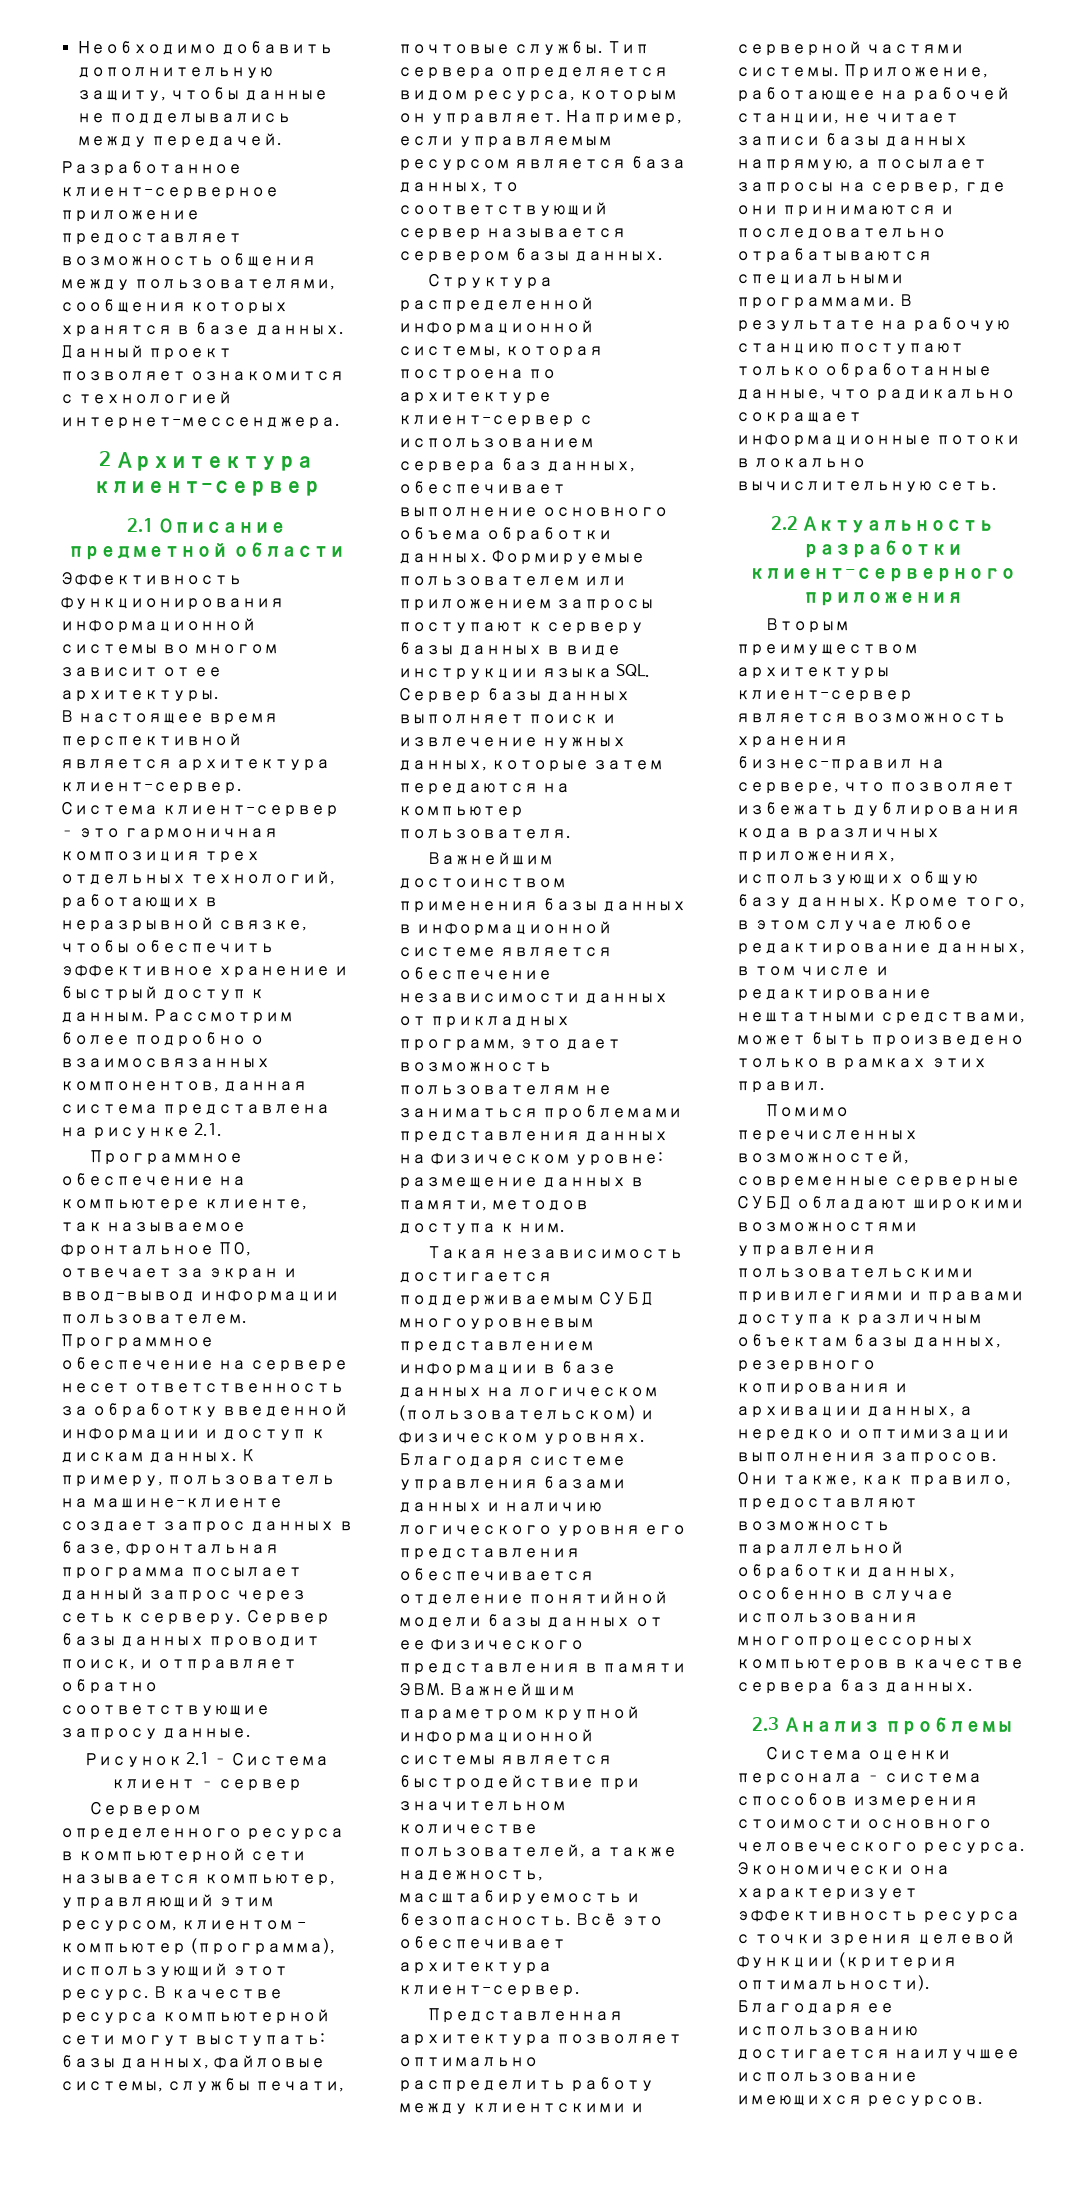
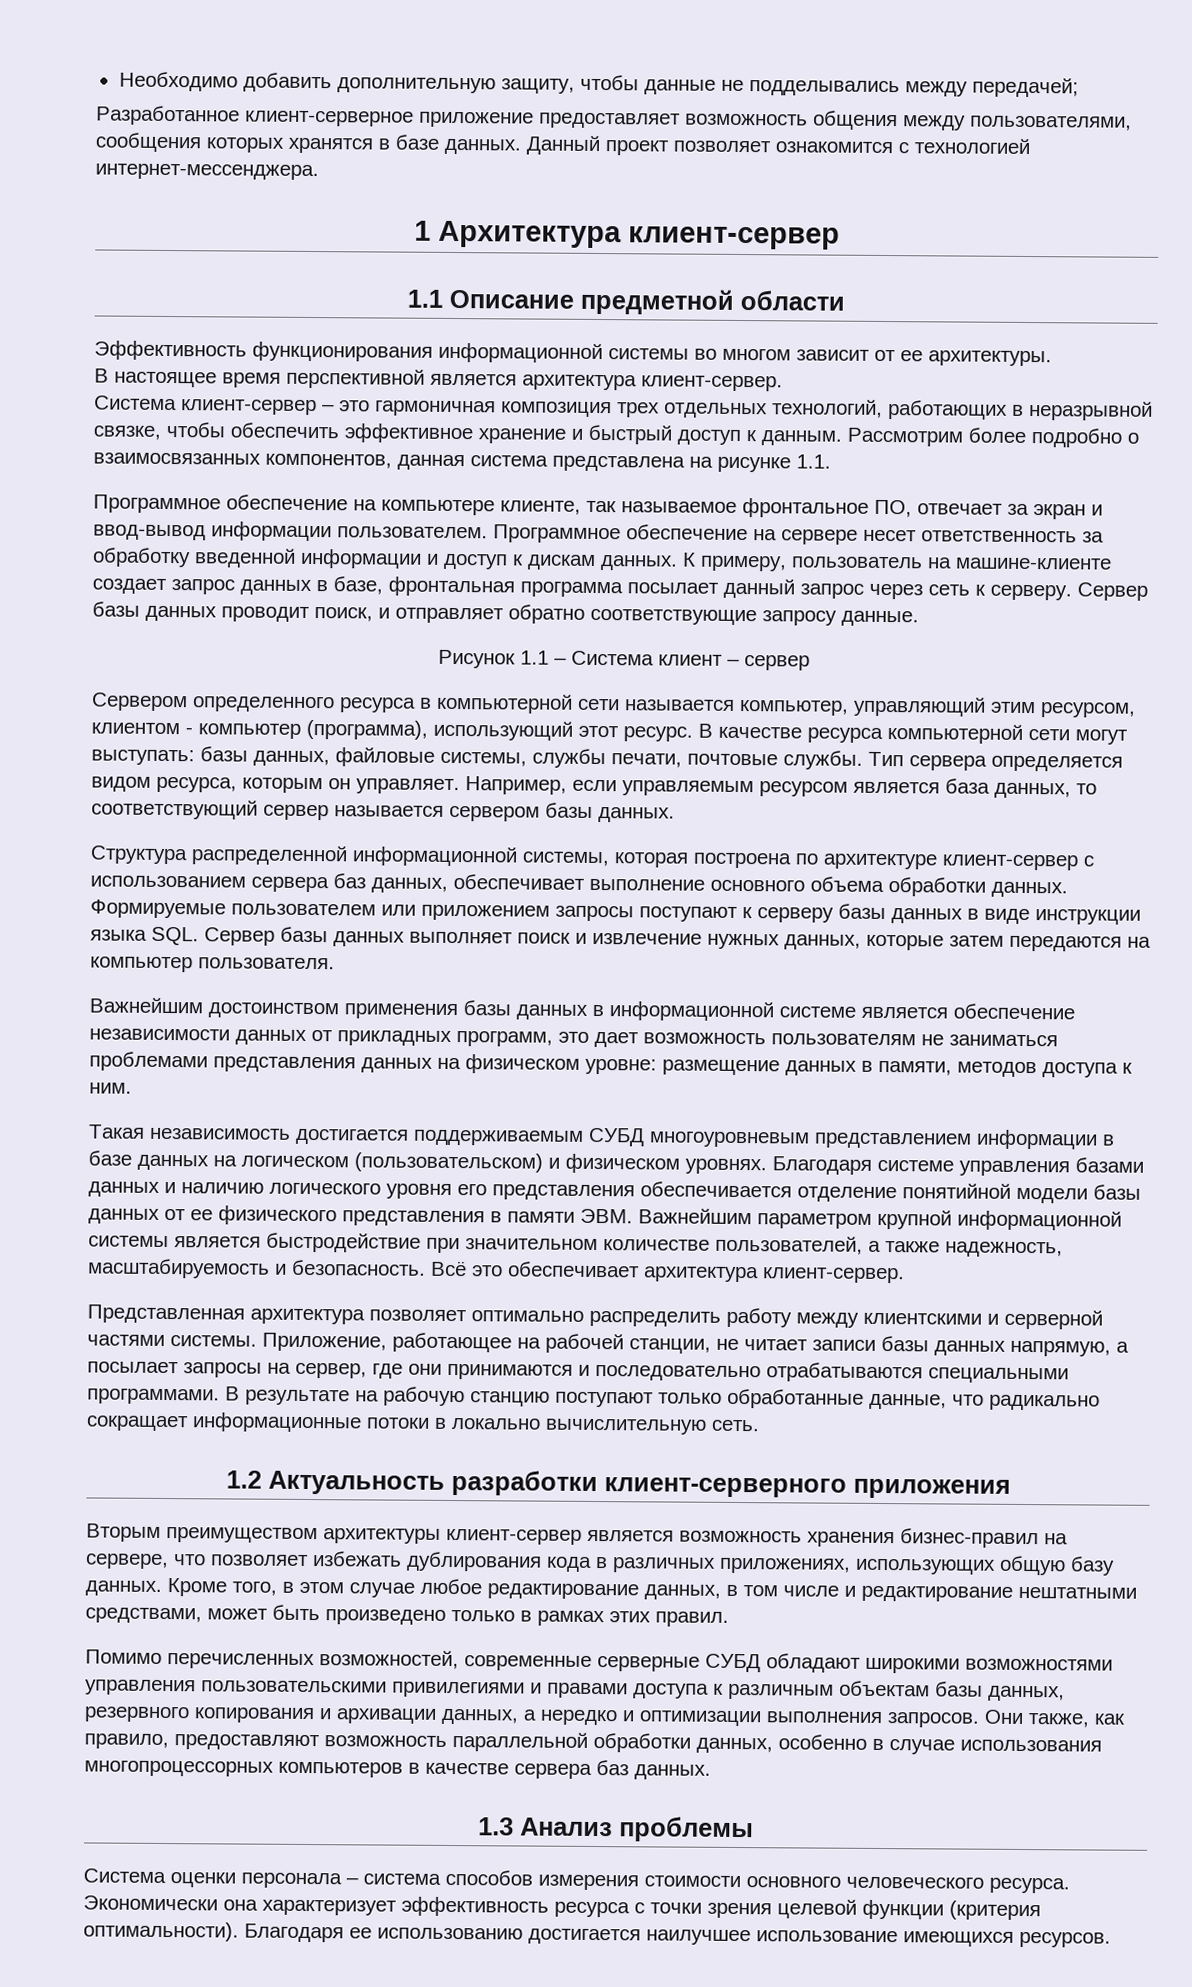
- Необходимо добавить дополнительную защиту, чтобы данные не подделывались между передачей.
+ Необходимо добавить дополнительную защиту, чтобы данные не подделывались между передачей;
- 2 Архитектура клиент-сервер
+ 1 Архитектура клиент-сервер
- 2.1 Описание предметной области
+ 1.1 Описание предметной области
- Рассмотрим более подробно о взаимосвязанных компонентов, данная система представлена на рисунке 2.1.
+ Рассмотрим более подробно о взаимосвязанных компонентов, данная система представлена на рисунке 1.1.
- Рисунок 2.1 – Система клиент – сервер
+ Рисунок 1.1 – Система клиент – сервер
- 2.2 Актуальность разработки клиент-серверного приложения
+ 1.2 Актуальность разработки клиент-серверного приложения
- 2.3 Анализ проблемы
+ 1.3 Анализ проблемы

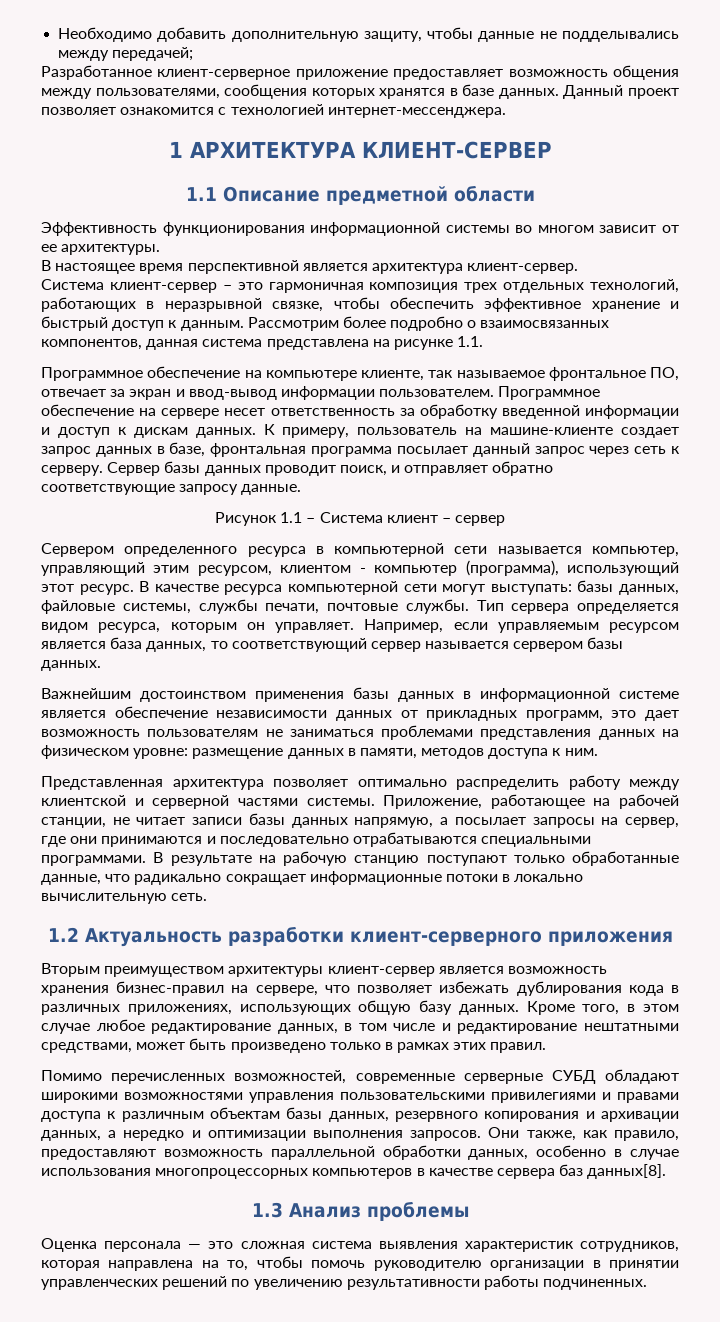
- 1 Архитектура клиент-сервер
+ 1 АРХИТЕКТУРА КЛИЕНТ-СЕРВЕР
- Структура распределенной информационной системы, которая построена по архитектуре клиент-сервер с использованием сервера баз данных, обеспечивает выполнение основного объема обработки данных. Формируемые пользователем или приложением запросы поступают к серверу базы данных в виде инструкции языка SQL. Сервер базы данных выполняет поиск и извлечение нужных данных, которые затем передаются на компьютер пользователя.
- Такая независимость достигается поддерживаемым СУБД многоуровневым представлением информации в базе данных на логическом (пользовательском) и физическом уровнях. Благодаря системе управления базами данных и наличию логического уровня его представления обеспечивается отделение понятийной модели базы данных от ее физического представления в памяти ЭВМ. Важнейшим параметром крупной информационной системы является быстродействие при значительном количестве пользователей, а также надежность, масштабируемость и безопасность. Всё это обеспечивает архитектура клиент-сервер.
- Представленная архитектура позволяет оптимально распределить работу между клиентскими и серверной частями системы.
+ Представленная архитектура позволяет оптимально распределить работу между клиентской и серверной частями системы.
- Они также, как правило, предоставляют возможность параллельной обработки данных, особенно в случае использования многопроцессорных компьютеров в качестве сервера баз данных.
+ Они также, как правило, предоставляют возможность параллельной обработки данных, особенно в случае использования многопроцессорных компьютеров в качестве сервера баз данных[8].
- Система оценки персонала – система способов измерения стоимости основного человеческого ресурса. Экономически она характеризует эффективность ресурса с точки зрения целевой функции (критерия оптимальности). Благодаря ее использованию достигается наилучшее использование имеющихся ресурсов.
+ Оценка персонала — это сложная система выявления характеристик сотрудников, которая направлена на то, чтобы помочь руководителю организации в принятии управленческих решений по увеличению результативности работы подчиненных.

